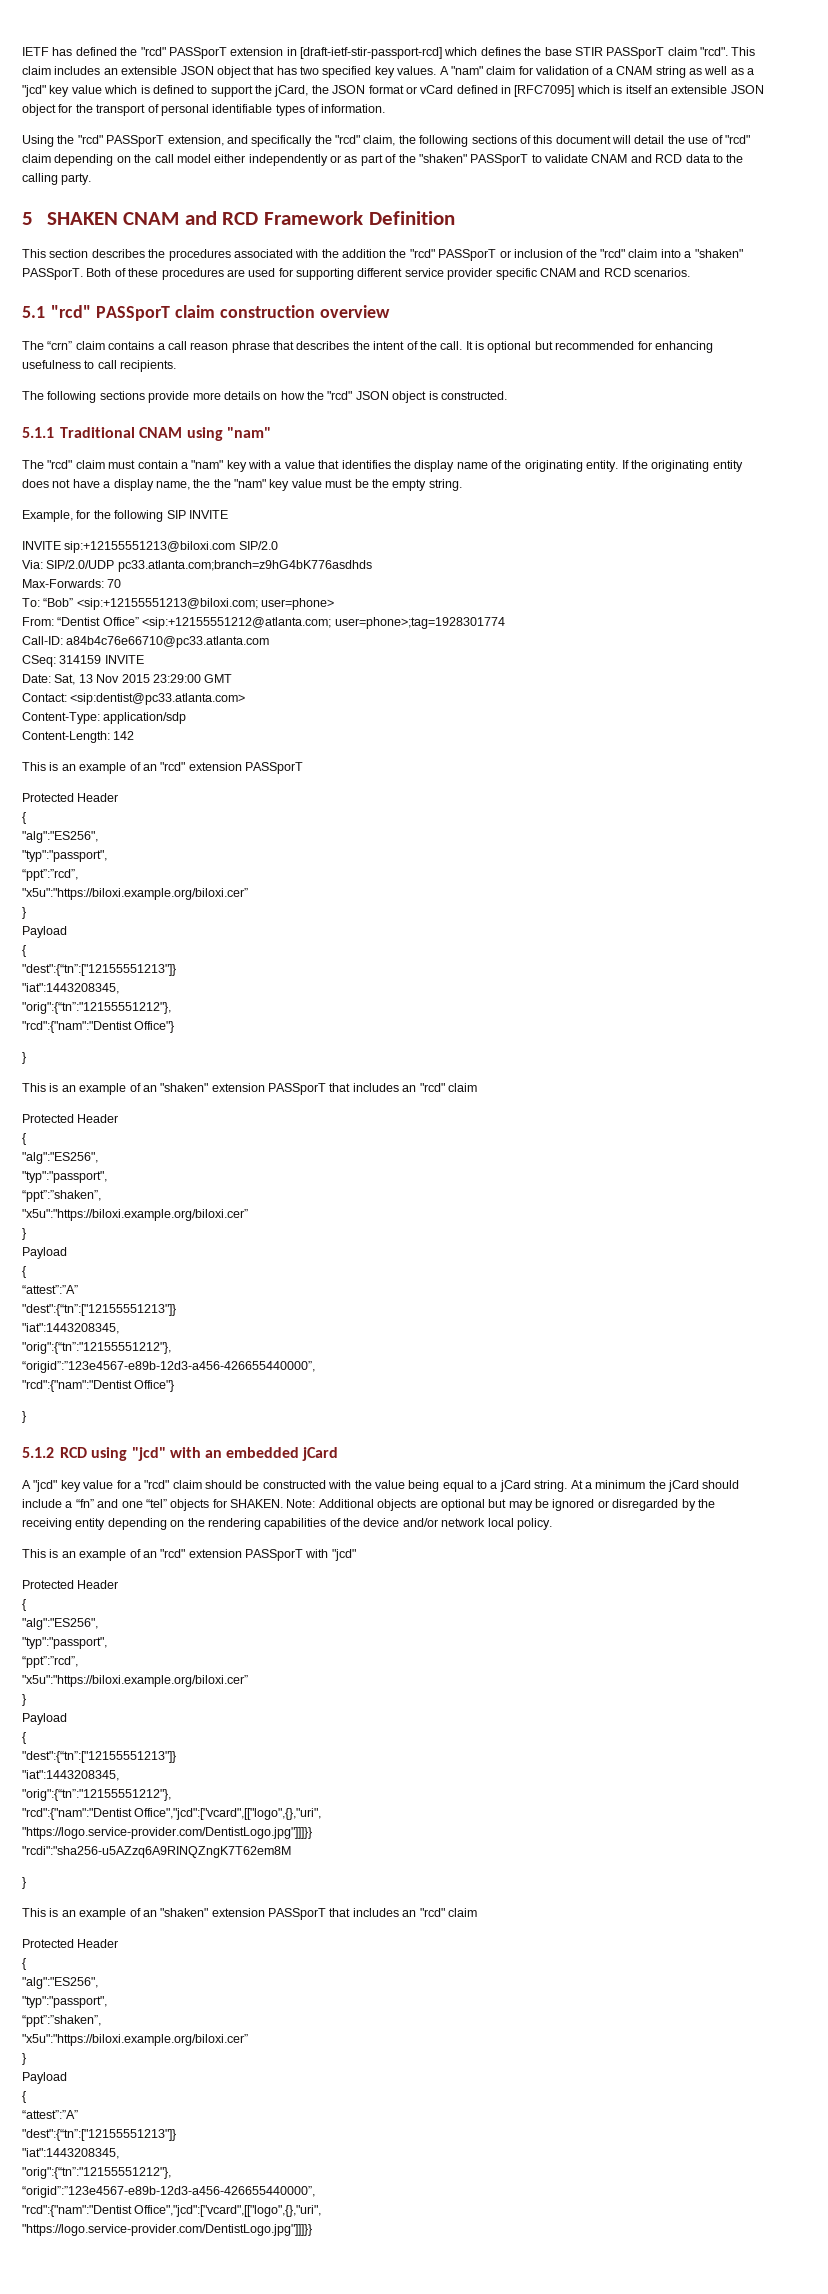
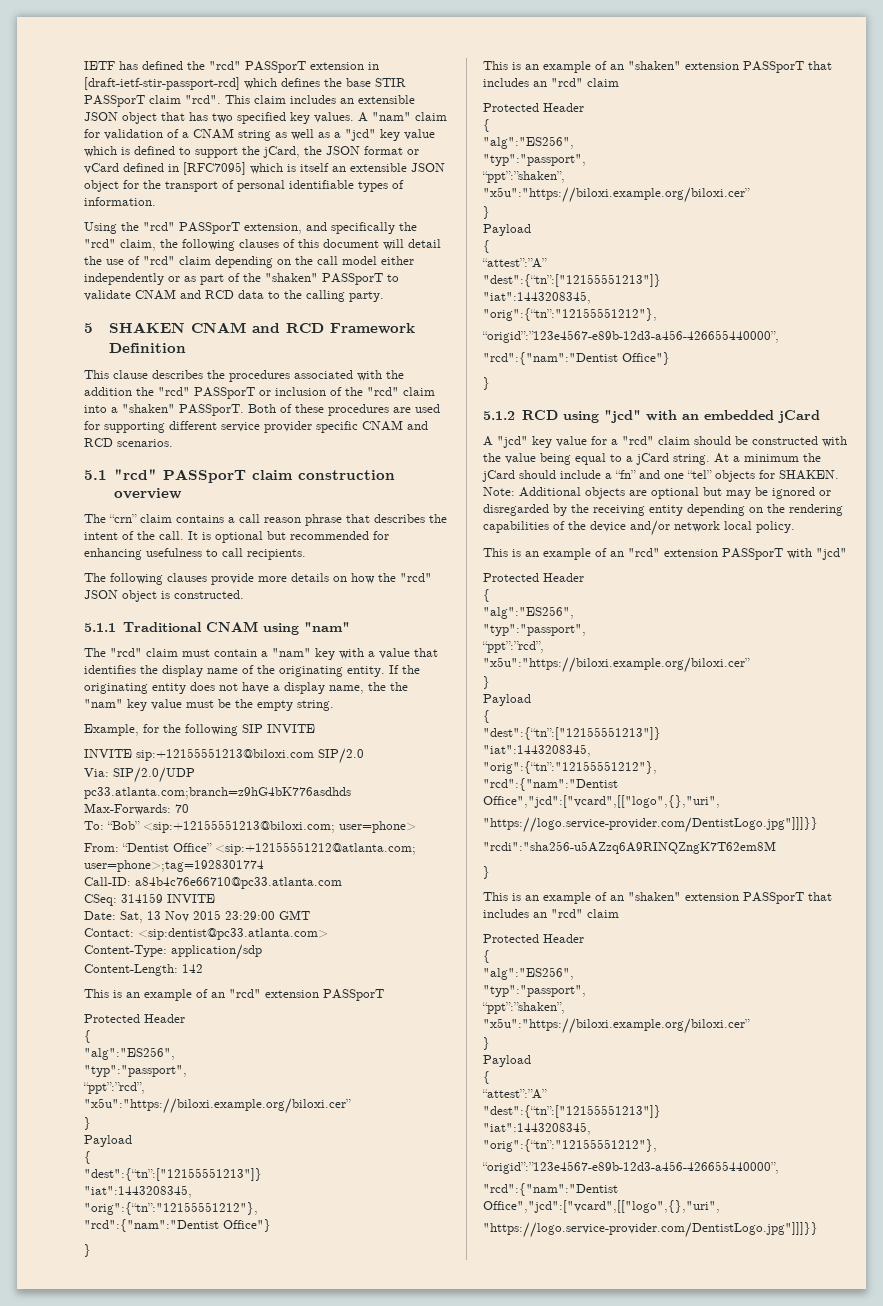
- Using the "rcd" PASSporT extension, and specifically the "rcd" claim, the following sections of this document will detail the use of "rcd" claim depending on the call model either independently or as part of the "shaken" PASSporT to validate CNAM and RCD data to the calling party.
+ Using the "rcd" PASSporT extension, and specifically the "rcd" claim, the following clauses of this document will detail the use of "rcd" claim depending on the call model either independently or as part of the "shaken" PASSporT to validate CNAM and RCD data to the calling party.
- This section describes the procedures associated with the addition the "rcd" PASSporT or inclusion of the "rcd" claim into a "shaken" PASSporT.
+ This clause describes the procedures associated with the addition the "rcd" PASSporT or inclusion of the "rcd" claim into a "shaken" PASSporT.
- The following sections provide more details on how the "rcd" JSON object is constructed.
+ The following clauses provide more details on how the "rcd" JSON object is constructed.

